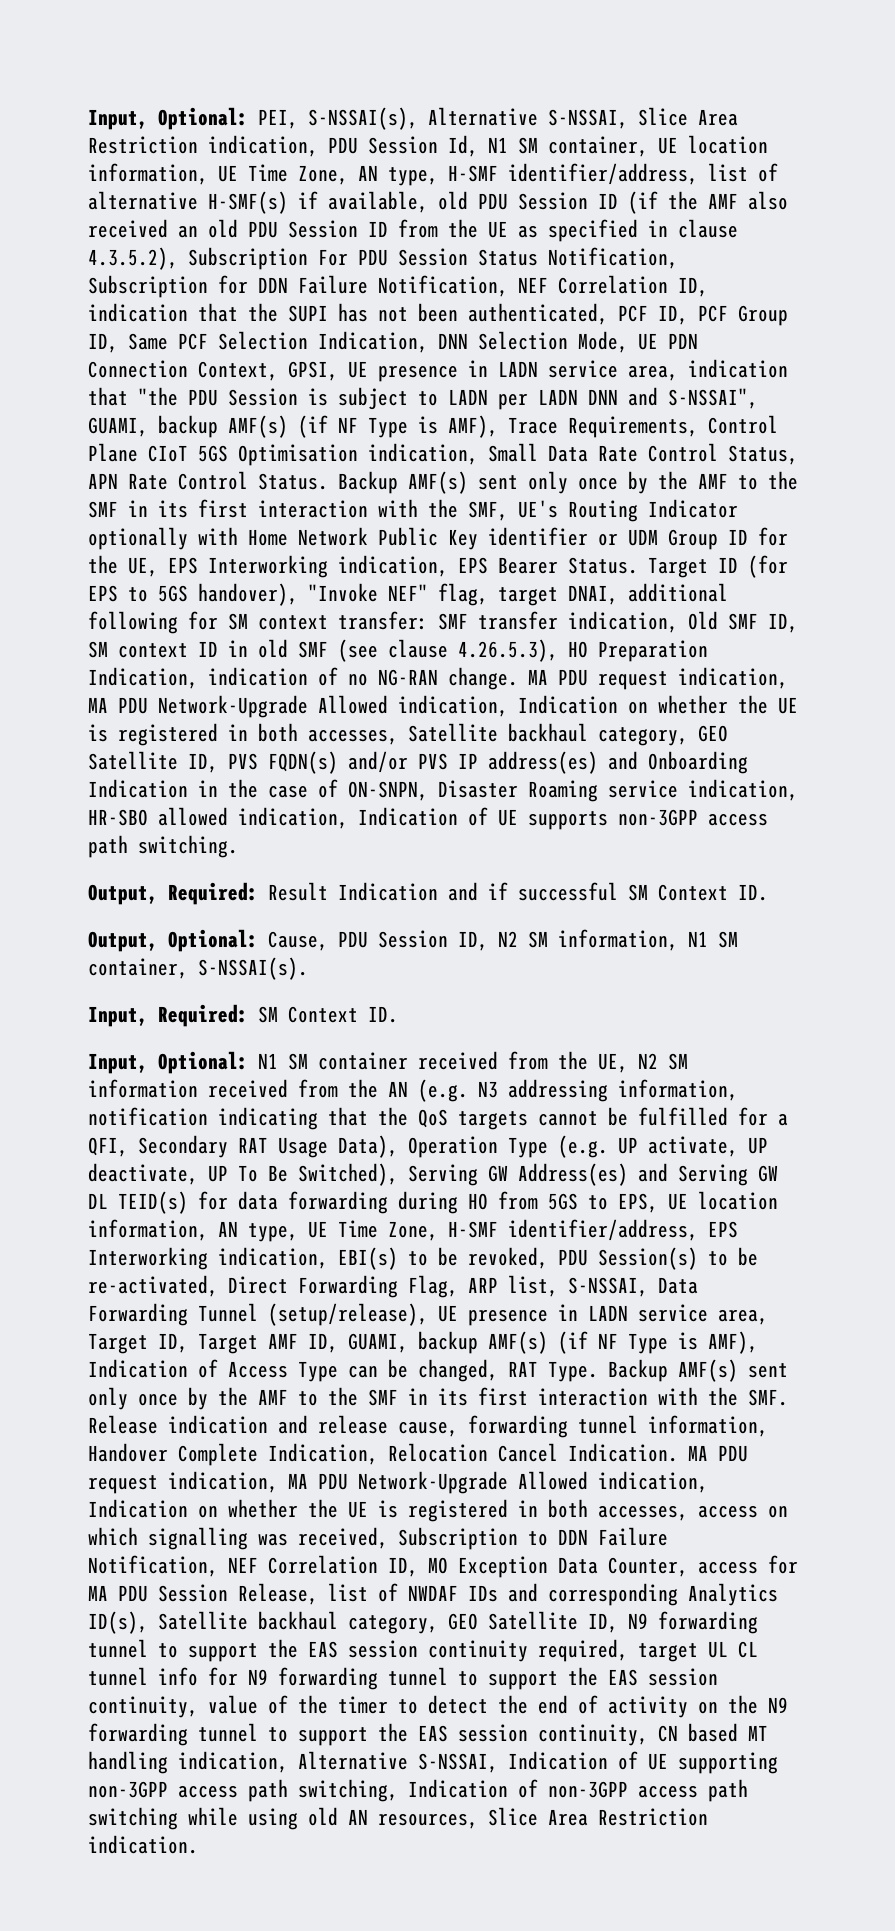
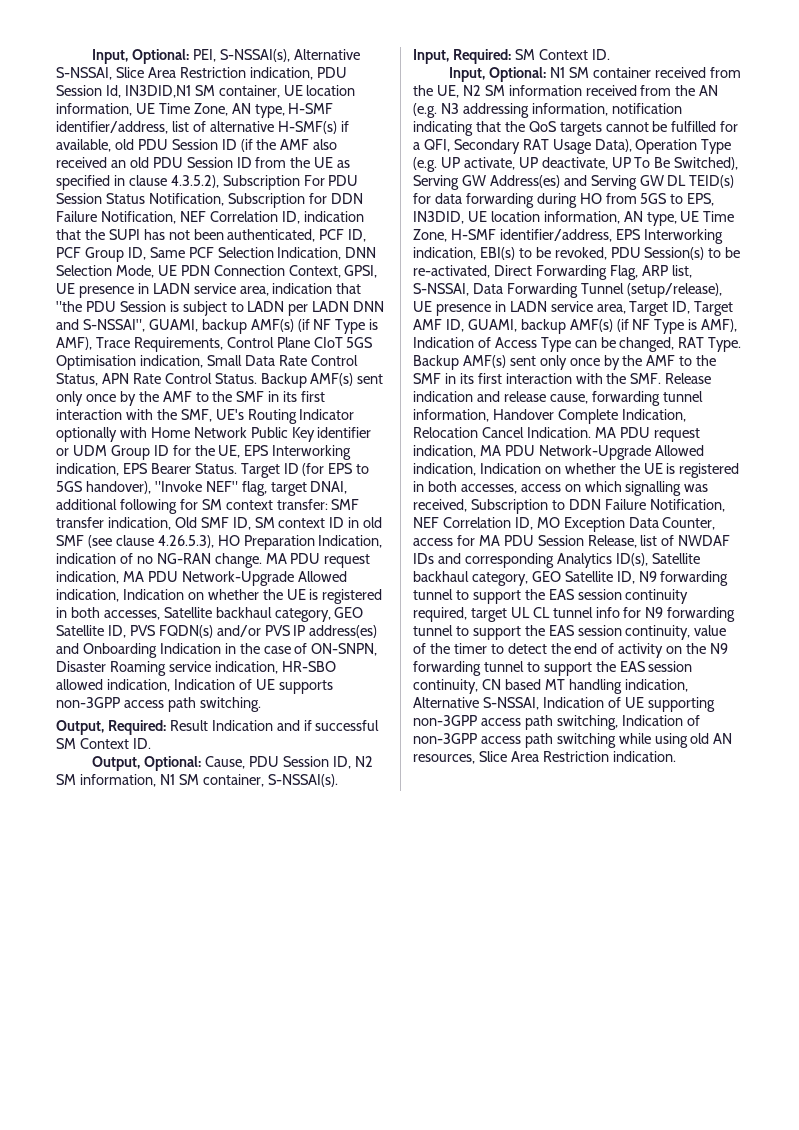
- PEI, S-NSSAI(s), Alternative S-NSSAI, Slice Area Restriction indication, PDU Session Id, N1 SM container, UE location information, UE Time Zone, AN type, H-SMF identifier/address, list of alternative H-SMF(s) if available, old PDU Session ID (if the AMF also received an old PDU Session ID from the UE as specified in clause 4.3.5.2), Subscription For PDU Session Status Notification, Subscription for DDN Failure Notification, NEF Correlation ID, indication that the SUPI has not been authenticated, PCF ID, PCF Group ID, Same PCF Selection Indication, DNN Selection Mode, UE PDN Connection Context, GPSI, UE presence in LADN service area, indication that "the PDU Session is subject to LADN per LADN DNN and S-NSSAI", GUAMI, backup AMF(s) (if NF Type is AMF), Trace Requirements, Control Plane CIoT 5GS Optimisation indication, Small Data Rate Control Status, APN Rate Control Status.
+ PEI, S-NSSAI(s), Alternative S-NSSAI, Slice Area Restriction indication, PDU Session Id, IN3DID,N1 SM container, UE location information, UE Time Zone, AN type, H-SMF identifier/address, list of alternative H-SMF(s) if available, old PDU Session ID (if the AMF also received an old PDU Session ID from the UE as specified in clause 4.3.5.2), Subscription For PDU Session Status Notification, Subscription for DDN Failure Notification, NEF Correlation ID, indication that the SUPI has not been authenticated, PCF ID, PCF Group ID, Same PCF Selection Indication, DNN Selection Mode, UE PDN Connection Context, GPSI, UE presence in LADN service area, indication that "the PDU Session is subject to LADN per LADN DNN and S-NSSAI", GUAMI, backup AMF(s) (if NF Type is AMF), Trace Requirements, Control Plane CIoT 5GS Optimisation indication, Small Data Rate Control Status, APN Rate Control Status.
- N1 SM container received from the UE, N2 SM information received from the AN (e.g. N3 addressing information, notification indicating that the QoS targets cannot be fulfilled for a QFI, Secondary RAT Usage Data), Operation Type (e.g. UP activate, UP deactivate, UP To Be Switched), Serving GW Address(es) and Serving GW DL TEID(s) for data forwarding during HO from 5GS to EPS, UE location information, AN type, UE Time Zone, H-SMF identifier/address, EPS Interworking indication, EBI(s) to be revoked, PDU Session(s) to be re-activated, Direct Forwarding Flag, ARP list, S-NSSAI, Data Forwarding Tunnel (setup/release), UE presence in LADN service area, Target ID, Target AMF ID, GUAMI, backup AMF(s) (if NF Type is AMF), Indication of Access Type can be changed, RAT Type.
+ N1 SM container received from the UE, N2 SM information received from the AN (e.g. N3 addressing information, notification indicating that the QoS targets cannot be fulfilled for a QFI, Secondary RAT Usage Data), Operation Type (e.g. UP activate, UP deactivate, UP To Be Switched), Serving GW Address(es) and Serving GW DL TEID(s) for data forwarding during HO from 5GS to EPS, IN3DID, UE location information, AN type, UE Time Zone, H-SMF identifier/address, EPS Interworking indication, EBI(s) to be revoked, PDU Session(s) to be re-activated, Direct Forwarding Flag, ARP list, S-NSSAI, Data Forwarding Tunnel (setup/release), UE presence in LADN service area, Target ID, Target AMF ID, GUAMI, backup AMF(s) (if NF Type is AMF), Indication of Access Type can be changed, RAT Type.

